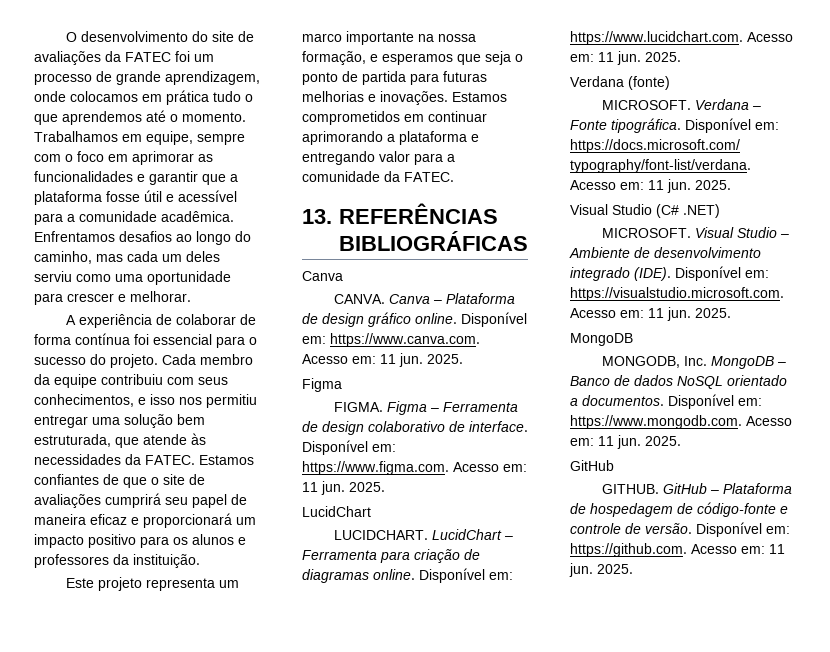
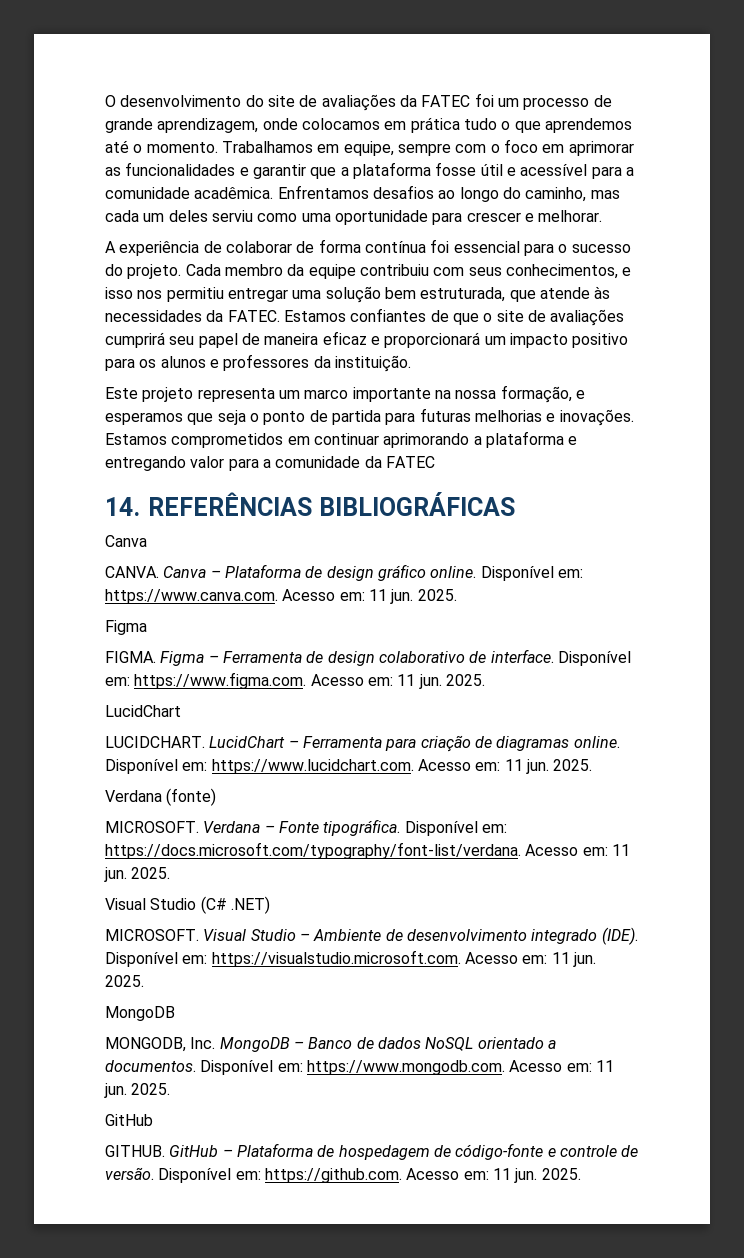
- Estamos comprometidos em continuar aprimorando a plataforma e entregando valor para a comunidade da FATEC.
- 13. REFERÊNCIAS BIBLIOGRÁFICAS
+ Estamos comprometidos em continuar aprimorando a plataforma e entregando valor para a comunidade da FATEC
+ 14. REFERÊNCIAS BIBLIOGRÁFICAS

